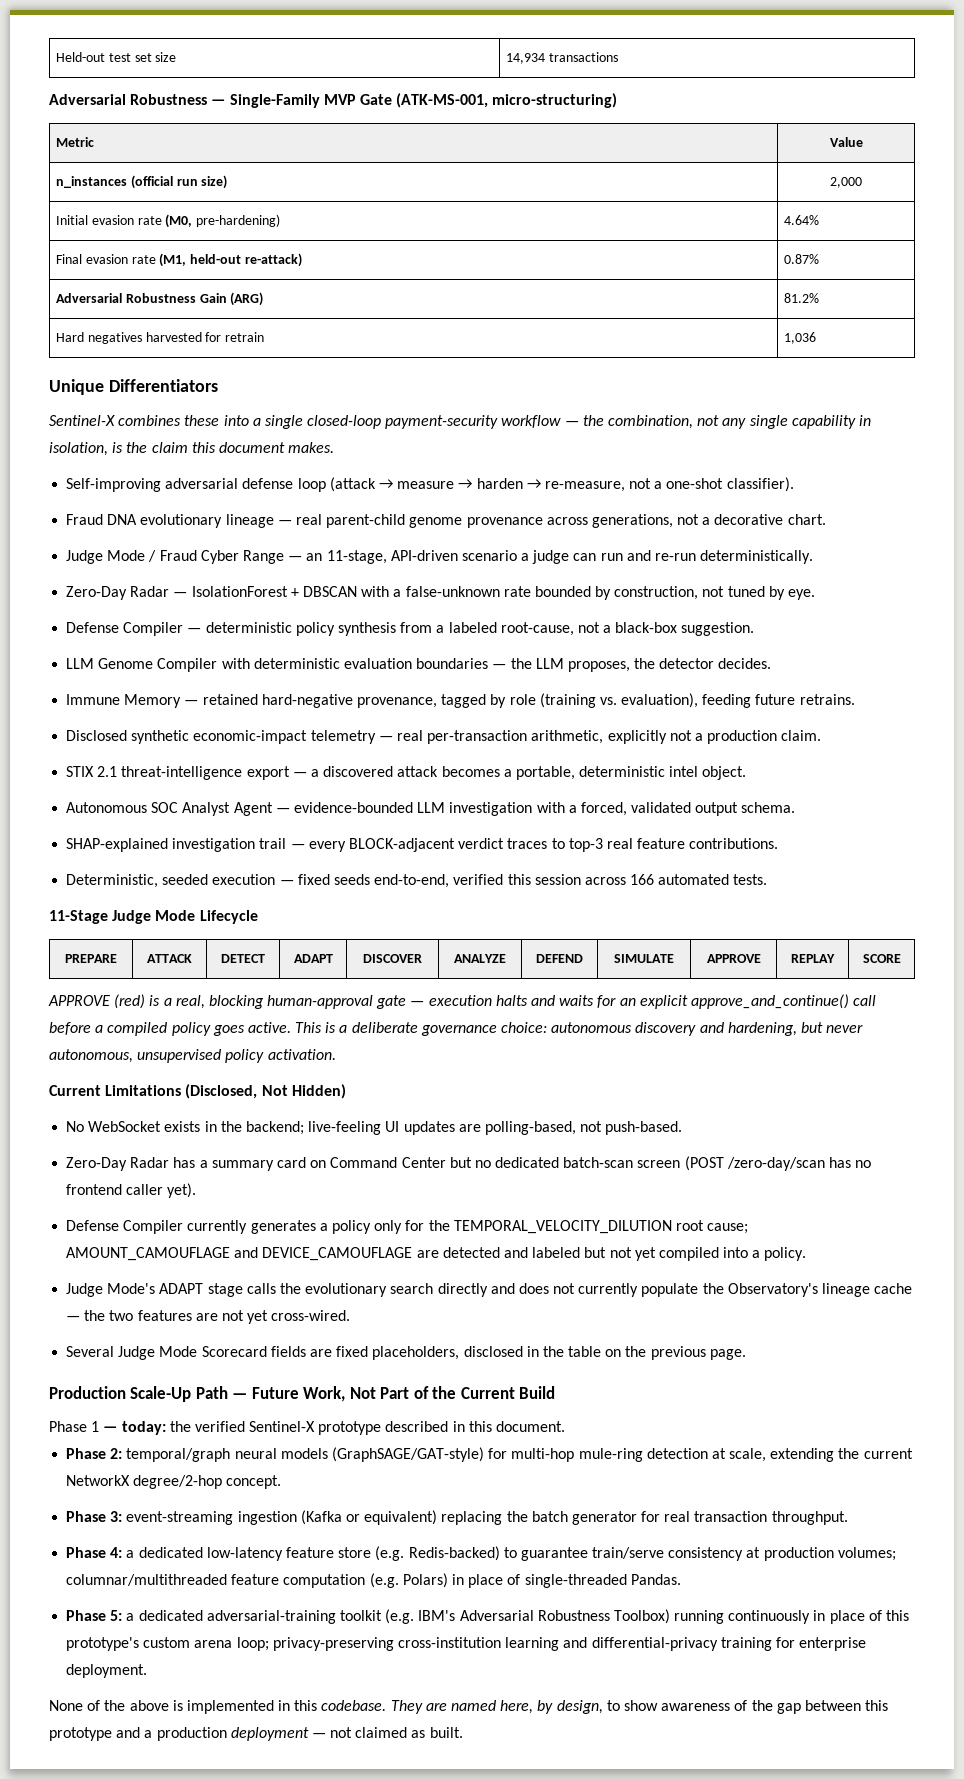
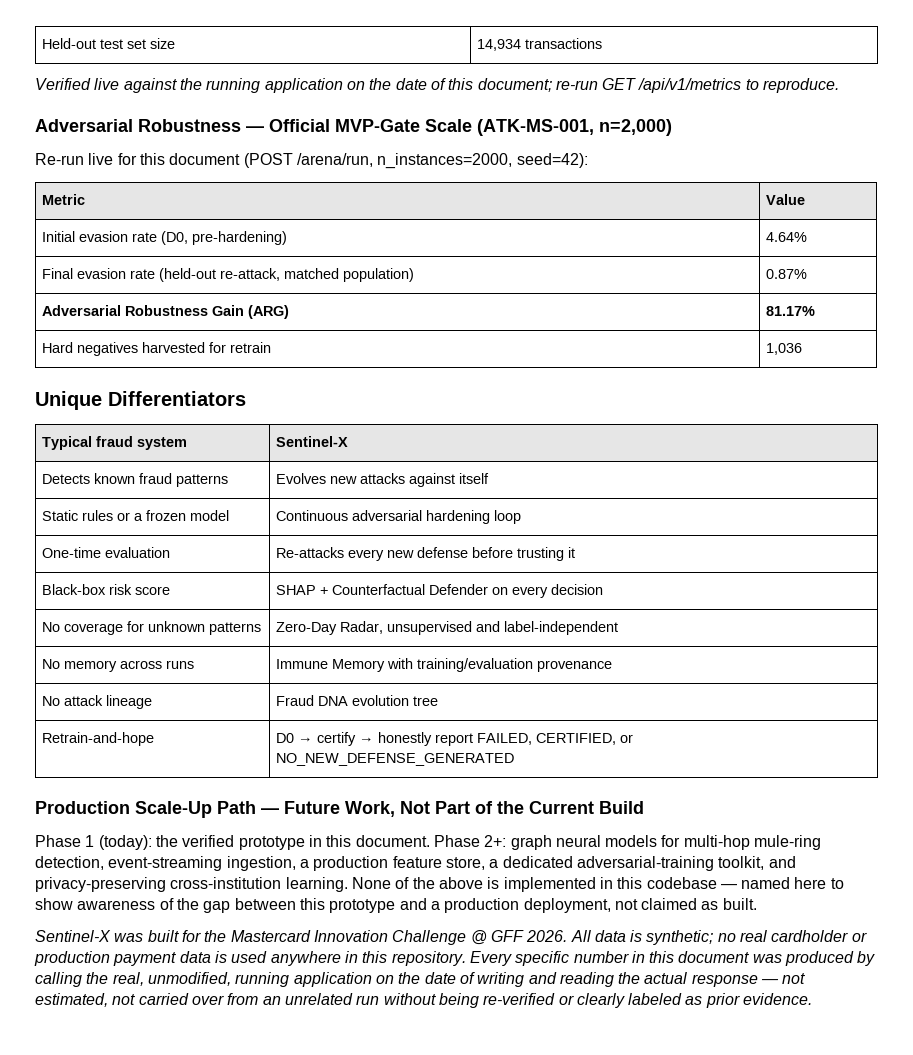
- Adversarial Robustness — Single-Family MVP Gate (ATK-MS-001, micro-structuring)
+ Verified live against the running application on the date of this document; re-run GET /api/v1/metrics to reproduce.
+ Adversarial Robustness — Official MVP-Gate Scale (ATK-MS-001, n=2,000)
+ Re-run live for this document (POST /arena/run, n_instances=2000, seed=42):
  Metric | Value
- n_instances (official run size) | 2,000
- Initial evasion rate (M0, pre-hardening) | 4.64%
+ Initial evasion rate (D0, pre-hardening) | 4.64%
- Final evasion rate (M1, held-out re-attack) | 0.87%
+ Final evasion rate (held-out re-attack, matched population) | 0.87%
- Adversarial Robustness Gain (ARG) | 81.2%
+ Adversarial Robustness Gain (ARG) | 81.17%
- Sentinel-X combines these into a single closed-loop payment-security workflow — the combination, not any single capability in isolation, is the claim this document makes.
- Self-improving adversarial defense loop (attack → measure → harden → re-measure, not a one-shot classifier).
- Fraud DNA evolutionary lineage — real parent-child genome provenance across generations, not a decorative chart.
- Judge Mode / Fraud Cyber Range — an 11-stage, API-driven scenario a judge can run and re-run deterministically.
- Zero-Day Radar — IsolationForest + DBSCAN with a false-unknown rate bounded by construction, not tuned by eye.
- Defense Compiler — deterministic policy synthesis from a labeled root-cause, not a black-box suggestion.
- LLM Genome Compiler with deterministic evaluation boundaries — the LLM proposes, the detector decides.
- Immune Memory — retained hard-negative provenance, tagged by role (training vs. evaluation), feeding future retrains.
- Disclosed synthetic economic-impact telemetry — real per-transaction arithmetic, explicitly not a production claim.
- STIX 2.1 threat-intelligence export — a discovered attack becomes a portable, deterministic intel object.
- Autonomous SOC Analyst Agent — evidence-bounded LLM investigation with a forced, validated output schema.
- SHAP-explained investigation trail — every BLOCK-adjacent verdict traces to top-3 real feature contributions.
- Deterministic, seeded execution — fixed seeds end-to-end, verified this session across 166 automated tests.
- 11-Stage Judge Mode Lifecycle
- PREPARE | ATTACK | DETECT | ADAPT | DISCOVER | ANALYZE | DEFEND | SIMULATE | APPROVE | REPLAY | SCORE
- APPROVE (red) is a real, blocking human-approval gate — execution halts and waits for an explicit approve_and_continue() call before a compiled policy goes active. This is a deliberate governance choice: autonomous discovery and hardening, but never autonomous, unsupervised policy activation.
- Current Limitations (Disclosed, Not Hidden)
- No WebSocket exists in the backend; live-feeling UI updates are polling-based, not push-based.
- Zero-Day Radar has a summary card on Command Center but no dedicated batch-scan screen (POST /zero-day/scan has no frontend caller yet).
- Defense Compiler currently generates a policy only for the TEMPORAL_VELOCITY_DILUTION root cause; AMOUNT_CAMOUFLAGE and DEVICE_CAMOUFLAGE are detected and labeled but not yet compiled into a policy.
- Judge Mode's ADAPT stage calls the evolutionary search directly and does not currently populate the Observatory's lineage cache — the two features are not yet cross-wired.
- Several Judge Mode Scorecard fields are fixed placeholders, disclosed in the table on the previous page.
+ Typical fraud system | Sentinel-X
+ Detects known fraud patterns | Evolves new attacks against itself
+ Static rules or a frozen model | Continuous adversarial hardening loop
+ One-time evaluation | Re-attacks every new defense before trusting it
+ Black-box risk score | SHAP + Counterfactual Defender on every decision
+ No coverage for unknown patterns | Zero-Day Radar, unsupervised and label-independent
+ No memory across runs | Immune Memory with training/evaluation provenance
+ No attack lineage | Fraud DNA evolution tree
+ Retrain-and-hope | D0 → certify → honestly report FAILED, CERTIFIED, or NO_NEW_DEFENSE_GENERATED
- Phase 1 — today: the verified Sentinel-X prototype described in this document.
- Phase 2: temporal/graph neural models (GraphSAGE/GAT-style) for multi-hop mule-ring detection at scale, extending the current NetworkX degree/2-hop concept.
- Phase 3: event-streaming ingestion (Kafka or equivalent) replacing the batch generator for real transaction throughput.
- Phase 4: a dedicated low-latency feature store (e.g. Redis-backed) to guarantee train/serve consistency at production volumes; columnar/multithreaded feature computation (e.g. Polars) in place of single-threaded Pandas.
- Phase 5: a dedicated adversarial-training toolkit (e.g. IBM's Adversarial Robustness Toolbox) running continuously in place of this prototype's custom arena loop; privacy-preserving cross-institution learning and differential-privacy training for enterprise deployment.
- None of the above is implemented in this codebase. They are named here, by design, to show awareness of the gap between this prototype and a production deployment — not claimed as built.
+ Phase 1 (today): the verified prototype in this document. Phase 2+: graph neural models for multi-hop mule-ring detection, event-streaming ingestion, a production feature store, a dedicated adversarial-training toolkit, and privacy-preserving cross-institution learning. None of the above is implemented in this codebase — named here to show awareness of the gap between this prototype and a production deployment, not claimed as built.
+ Sentinel-X was built for the Mastercard Innovation Challenge @ GFF 2026. All data is synthetic; no real cardholder or production payment data is used anywhere in this repository. Every specific number in this document was produced by calling the real, unmodified, running application on the date of writing and reading the actual response — not estimated, not carried over from an unrelated run without being re-verified or clearly labeled as prior evidence.

